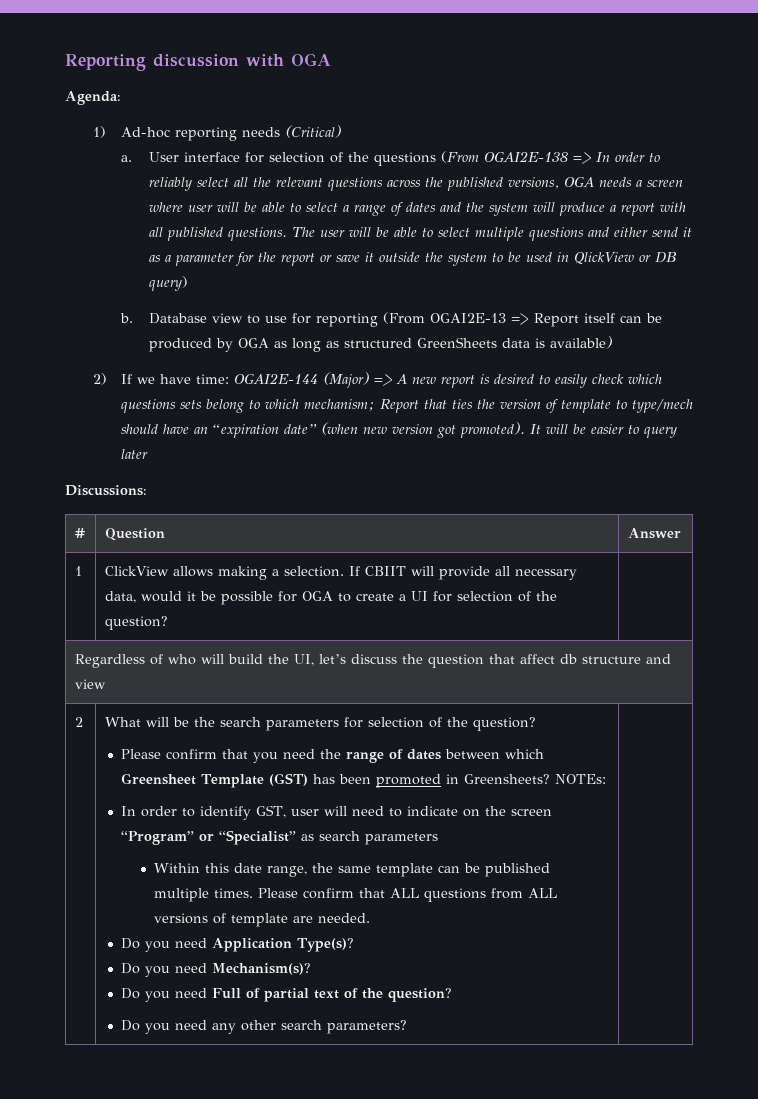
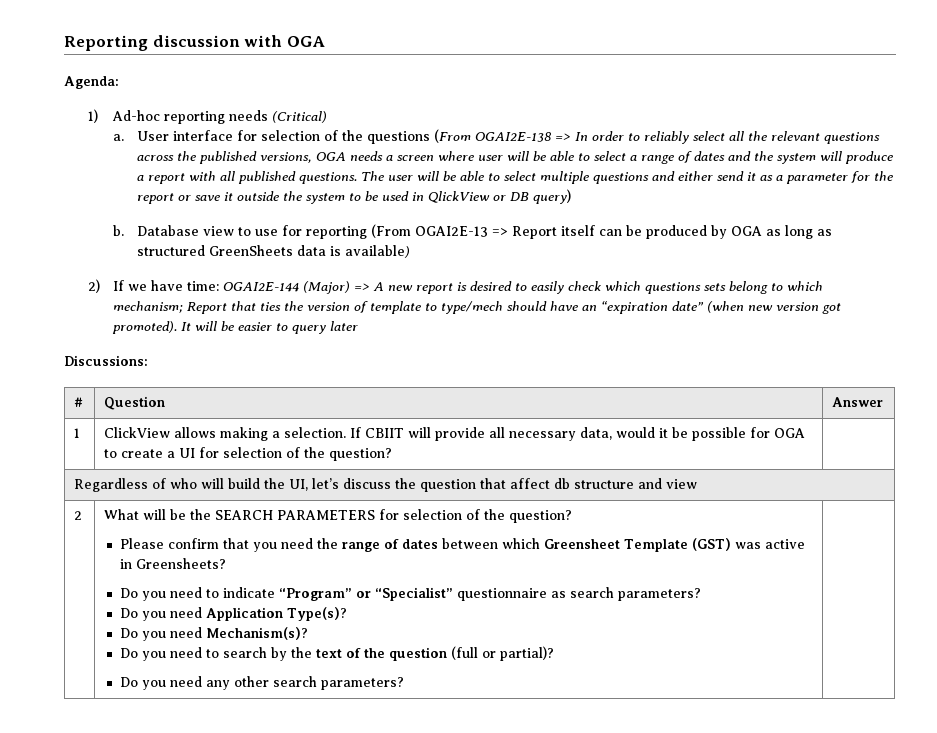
- What will be the search parameters for selection of the question?
+ What will be the SEARCH PARAMETERS for selection of the question?
- Please confirm that you need the range of dates between which Greensheet Template (GST) has been promoted in Greensheets? NOTEs:
- In order to identify GST, user will need to indicate on the screen “Program” or “Specialist” as search parameters
- Within this date range, the same template can be published multiple times. Please confirm that ALL questions from ALL versions of template are needed.
+ Please confirm that you need the range of dates between which Greensheet Template (GST) was active in Greensheets?
+ Do you need to indicate “Program” or “Specialist” questionnaire as search parameters?
- Do you need Full of partial text of the question?
+ Do you need to search by the text of the question (full or partial)?

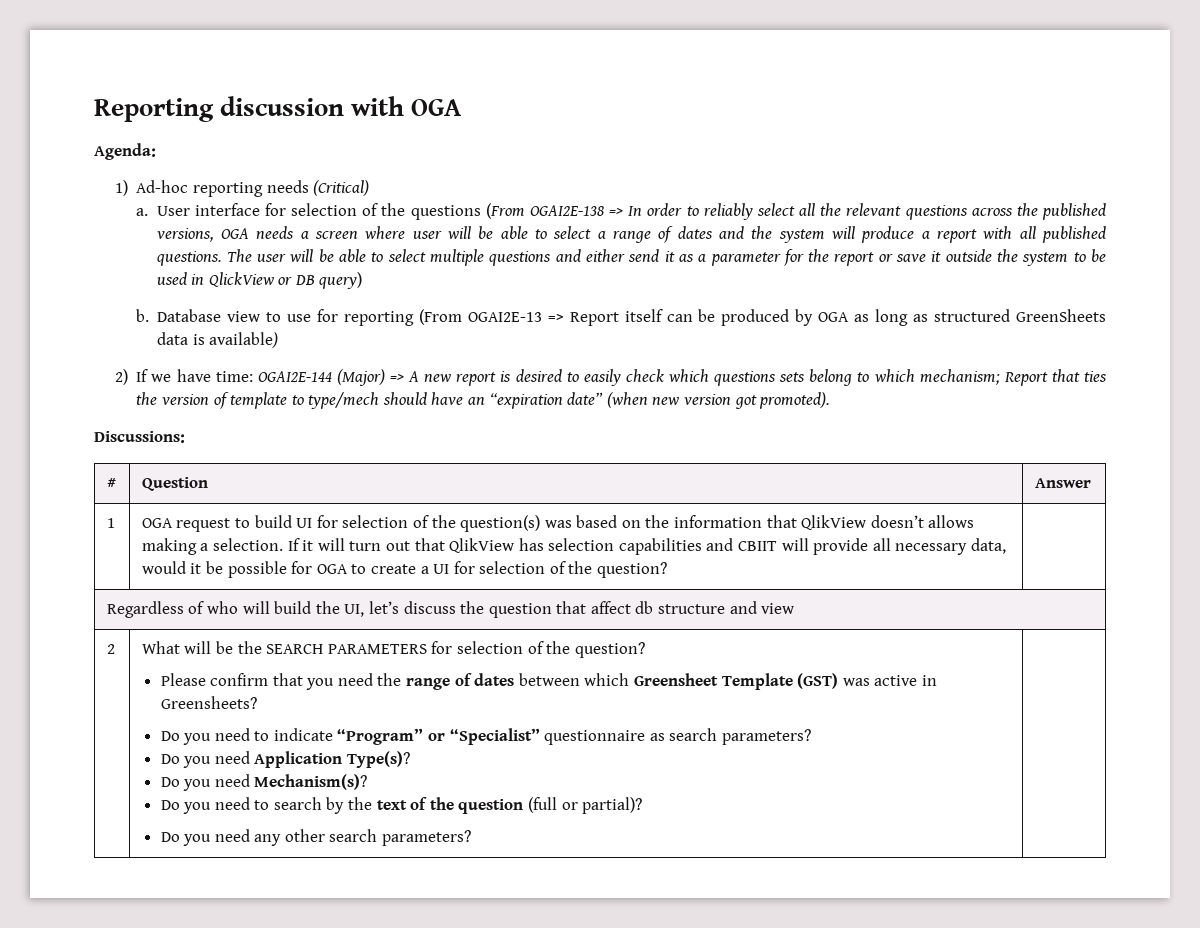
- It will be easier to query later
- ClickView allows making a selection.
+ OGA request to build UI for selection of the question(s) was based on the information that QlikView doesn’t allows making a selection.
- If CBIIT will provide all necessary data, would it be possible for OGA to create a UI for selection of the question?
+ If it will turn out that QlikView has selection capabilities and CBIIT will provide all necessary data, would it be possible for OGA to create a UI for selection of the question?

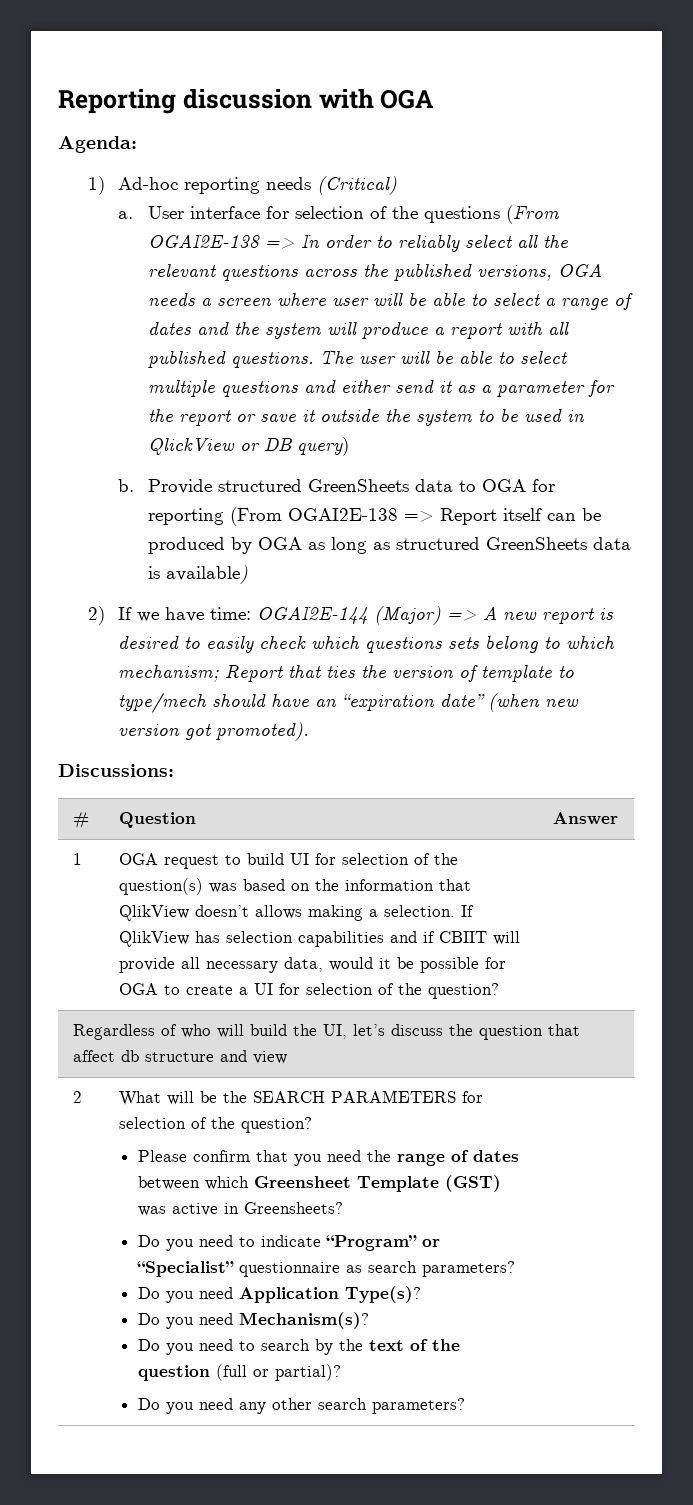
- Database view to use for reporting (From OGAI2E-13 => Report itself can be produced by OGA as long as structured GreenSheets data is available)
+ Provide structured GreenSheets data to OGA for reporting (From OGAI2E-138 => Report itself can be produced by OGA as long as structured GreenSheets data is available)
- If it will turn out that QlikView has selection capabilities and CBIIT will provide all necessary data, would it be possible for OGA to create a UI for selection of the question?
+ If QlikView has selection capabilities and if CBIIT will provide all necessary data, would it be possible for OGA to create a UI for selection of the question?

